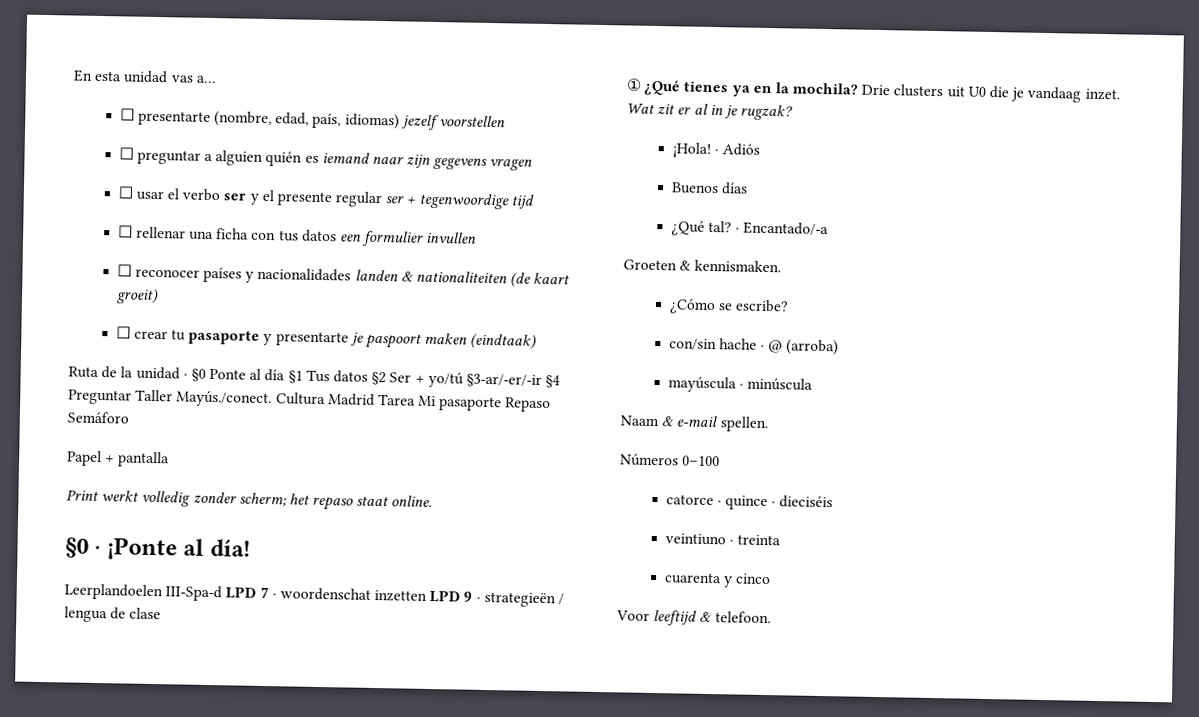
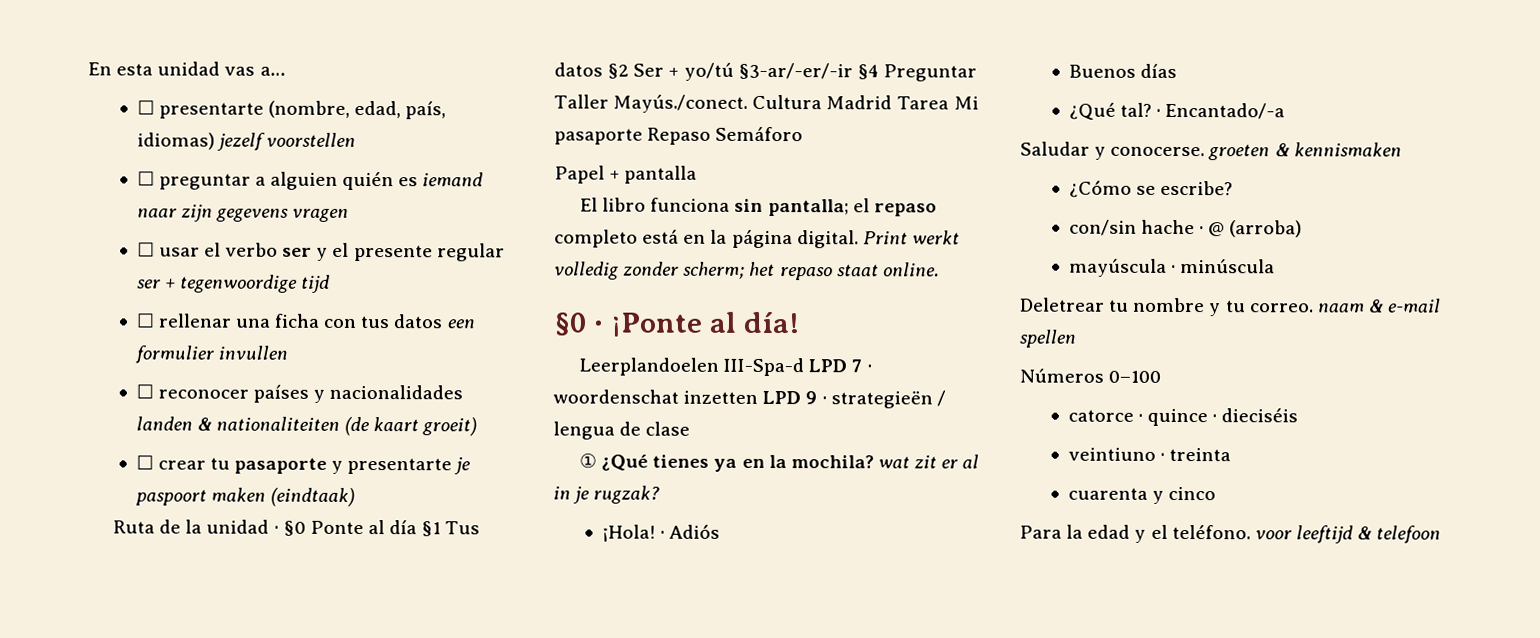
+ El libro funciona sin pantalla; el repaso completo está en la página digital.
- ① ¿Qué tienes ya en la mochila? Drie clusters uit U0 die je vandaag inzet. Wat zit er al in je rugzak?
+ ① ¿Qué tienes ya en la mochila? wat zit er al in je rugzak?
- Groeten & kennismaken.
+ Saludar y conocerse. groeten & kennismaken
- Naam & e-mail spellen.
+ Deletrear tu nombre y tu correo. naam & e-mail spellen
- Voor leeftijd & telefoon.
+ Para la edad y el teléfono. voor leeftijd & telefoon

